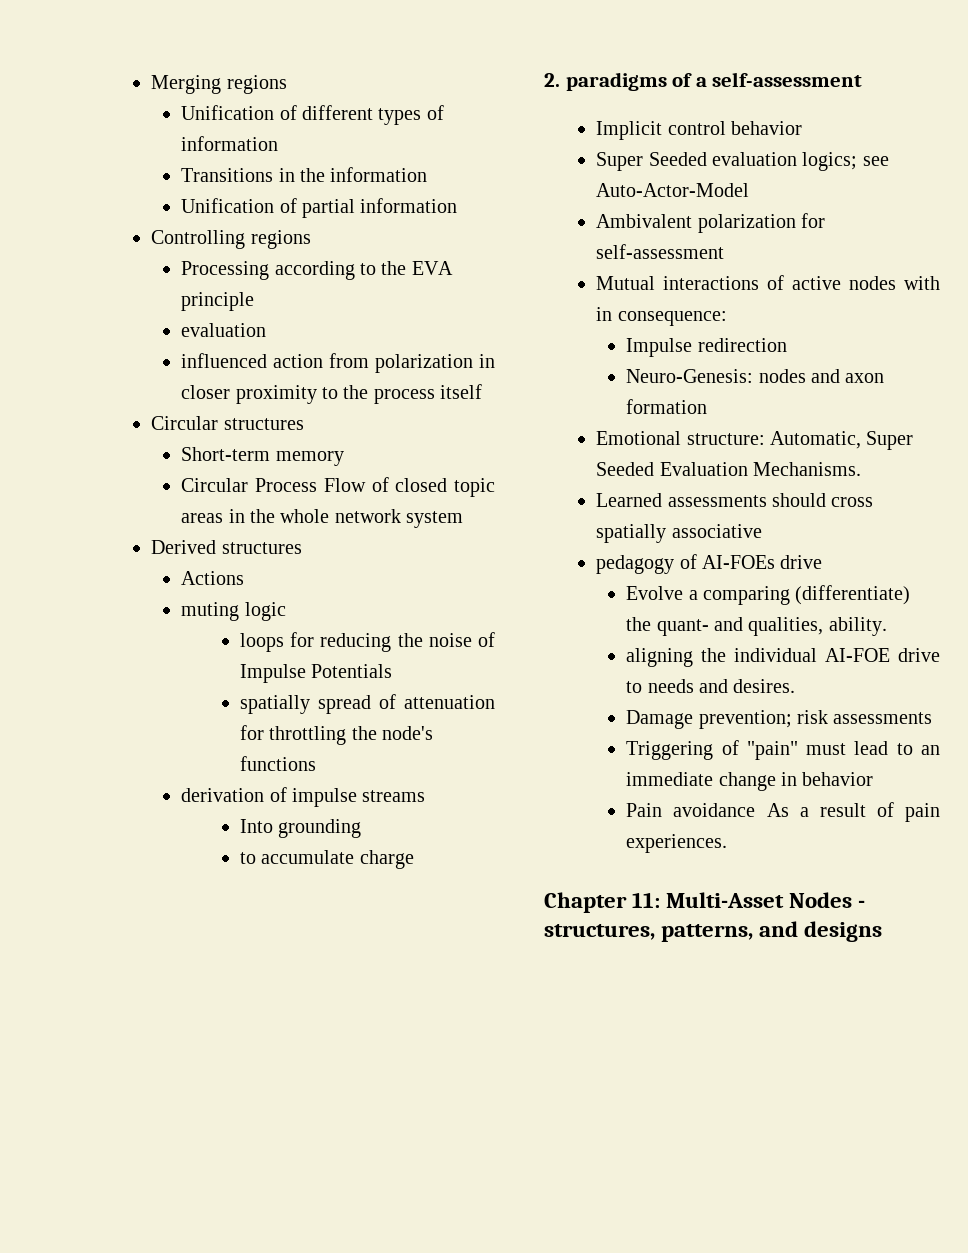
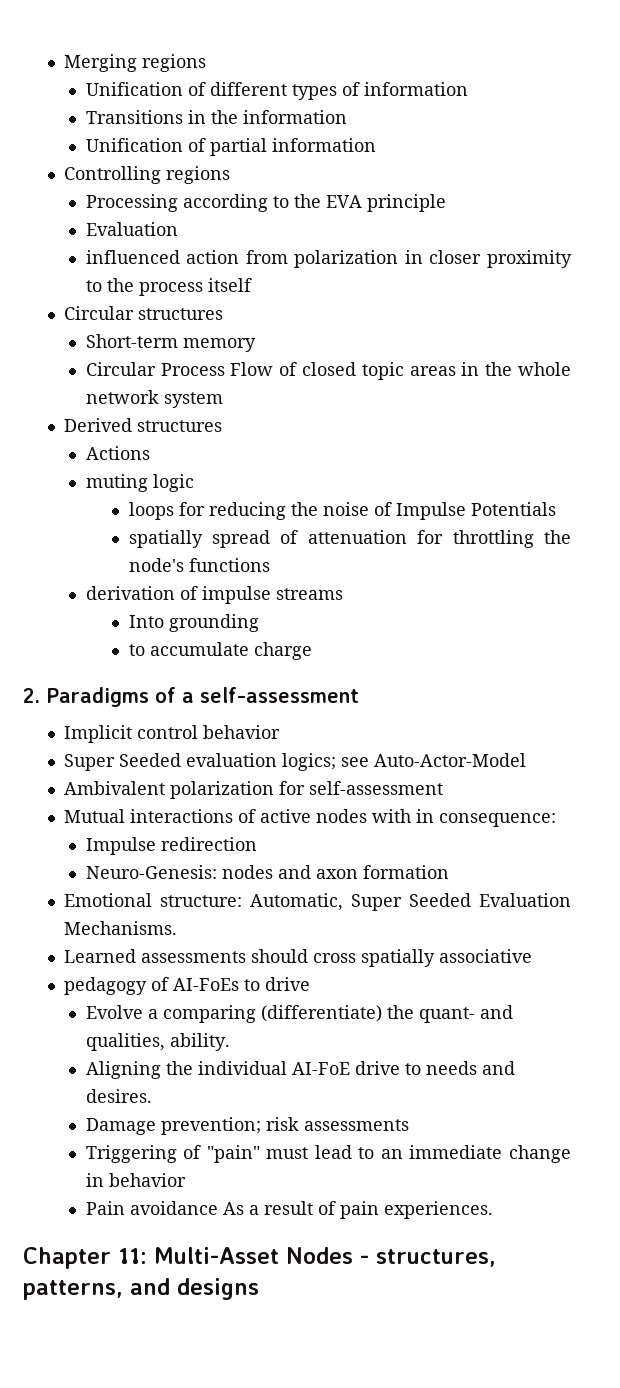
  Processing according to the EVA principle
- evaluation
+ Evaluation
- 2. paradigms of a self-assessment
+ 2. Paradigms of a self-assessment
- pedagogy of AI-FOEs drive
+ pedagogy of AI-FoEs to drive
- aligning the individual AI-FOE drive to needs and desires.
+ Aligning the individual AI-FoE drive to needs and desires.

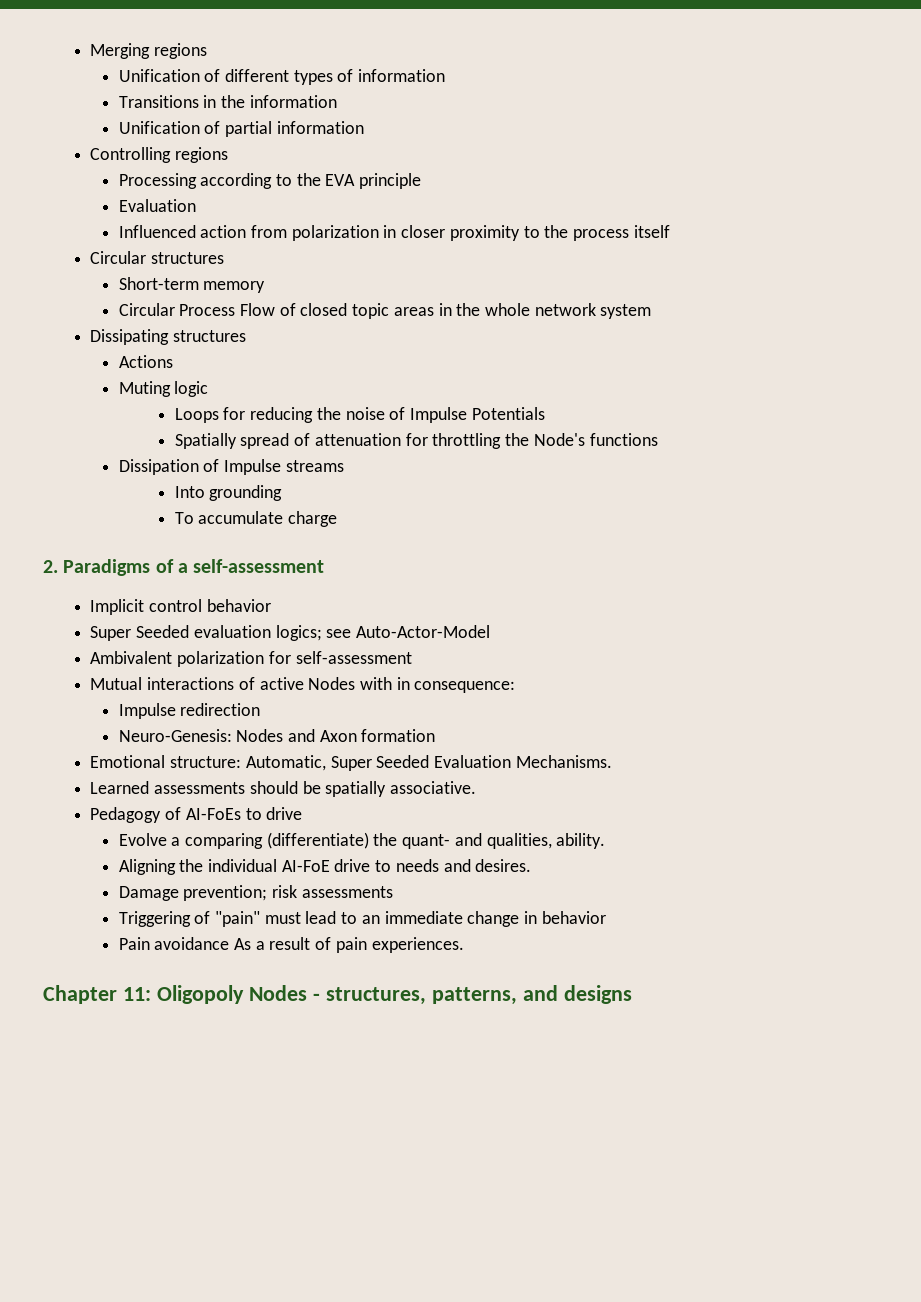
- influenced action from polarization in closer proximity to the process itself
+ Influenced action from polarization in closer proximity to the process itself
- Derived structures
+ Dissipating structures
- muting logic
+ Muting logic
- loops for reducing the noise of Impulse Potentials
+ Loops for reducing the noise of Impulse Potentials
- spatially spread of attenuation for throttling the node's functions
+ Spatially spread of attenuation for throttling the Node's functions
- derivation of impulse streams
+ Dissipation of Impulse streams
- to accumulate charge
+ To accumulate charge
- Mutual interactions of active nodes with in consequence:
+ Mutual interactions of active Nodes with in consequence:
- Neuro-Genesis: nodes and axon formation
+ Neuro-Genesis: Nodes and Axon formation
- Learned assessments should cross spatially associative
- pedagogy of AI-FoEs to drive
+ Learned assessments should be spatially associative.
+ Pedagogy of AI-FoEs to drive
- Chapter 11: Multi-Asset Nodes - structures, patterns, and designs
+ Chapter 11: Oligopoly Nodes - structures, patterns, and designs

